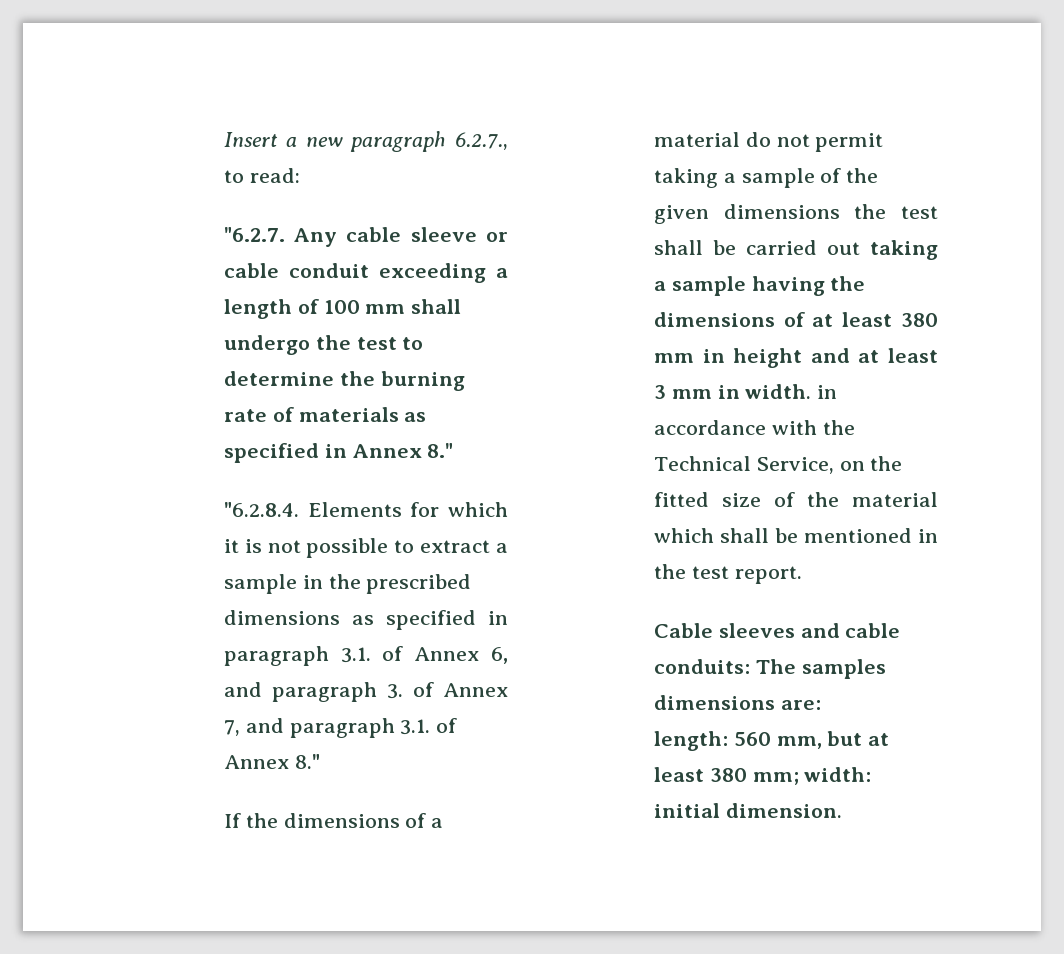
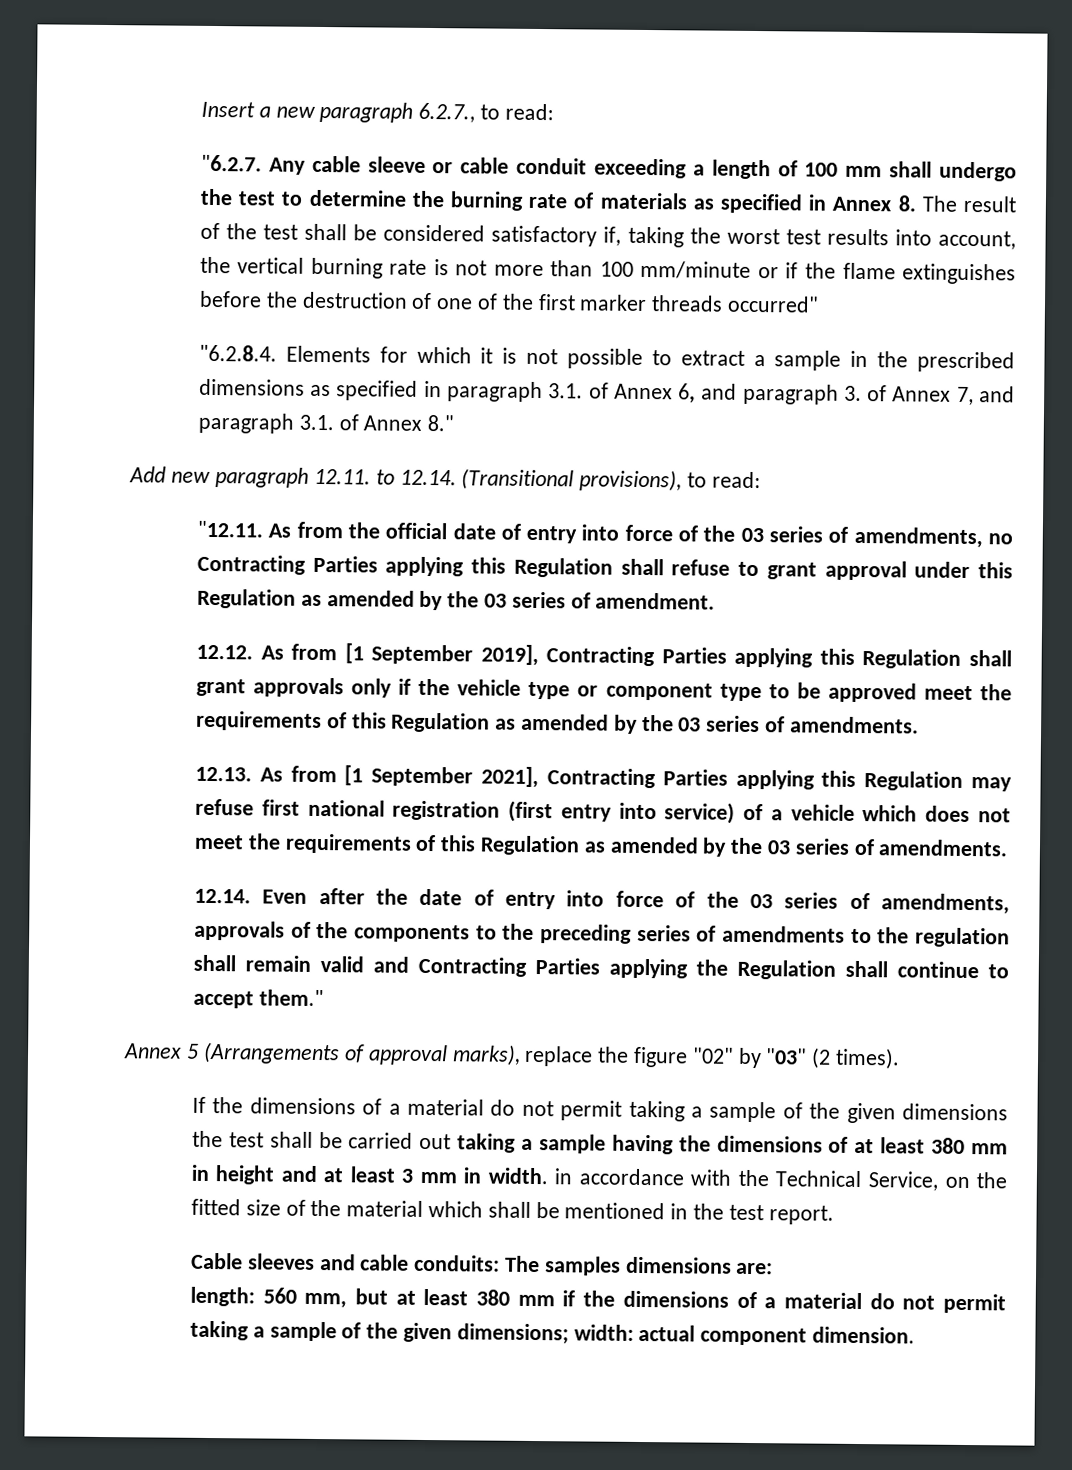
- "6.2.7. Any cable sleeve or cable conduit exceeding a length of 100 mm shall undergo the test to determine the burning rate of materials as specified in Annex 8."
+ "6.2.7. Any cable sleeve or cable conduit exceeding a length of 100 mm shall undergo the test to determine the burning rate of materials as specified in Annex 8. The result of the test shall be considered satisfactory if, taking the worst test results into account, the vertical burning rate is not more than 100 mm/minute or if the flame extinguishes before the destruction of one of the first marker threads occurred"
+ Add new paragraph 12.11. to 12.14. (Transitional provisions), to read:
+ "12.11. As from the official date of entry into force of the 03 series of amendments, no Contracting Parties applying this Regulation shall refuse to grant approval under this Regulation as amended by the 03 series of amendment.
+ 12.12. As from [1 September 2019], Contracting Parties applying this Regulation shall grant approvals only if the vehicle type or component type to be approved meet the requirements of this Regulation as amended by the 03 series of amendments.
+ 12.13. As from [1 September 2021], Contracting Parties applying this Regulation may refuse first national registration (first entry into service) of a vehicle which does not meet the requirements of this Regulation as amended by the 03 series of amendments.
+ 12.14. Even after the date of entry into force of the 03 series of amendments, approvals of the components to the preceding series of amendments to the regulation shall remain valid and Contracting Parties applying the Regulation shall continue to accept them."
+ Annex 5 (Arrangements of approval marks), replace the figure "02" by "03" (2 times).
- length: 560 mm, but at least 380 mm; width: initial dimension.
+ length: 560 mm, but at least 380 mm if the dimensions of a material do not permit taking a sample of the given dimensions; width: actual component dimension.

